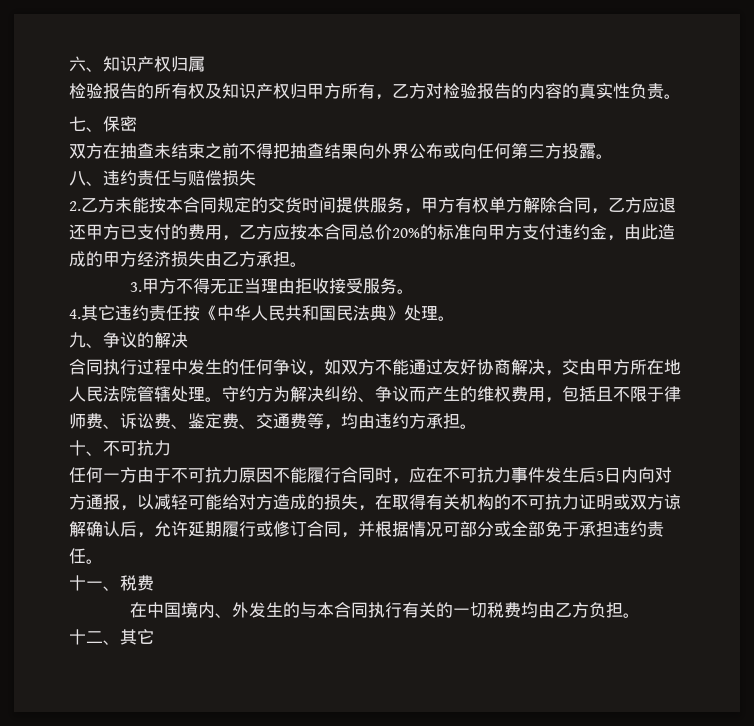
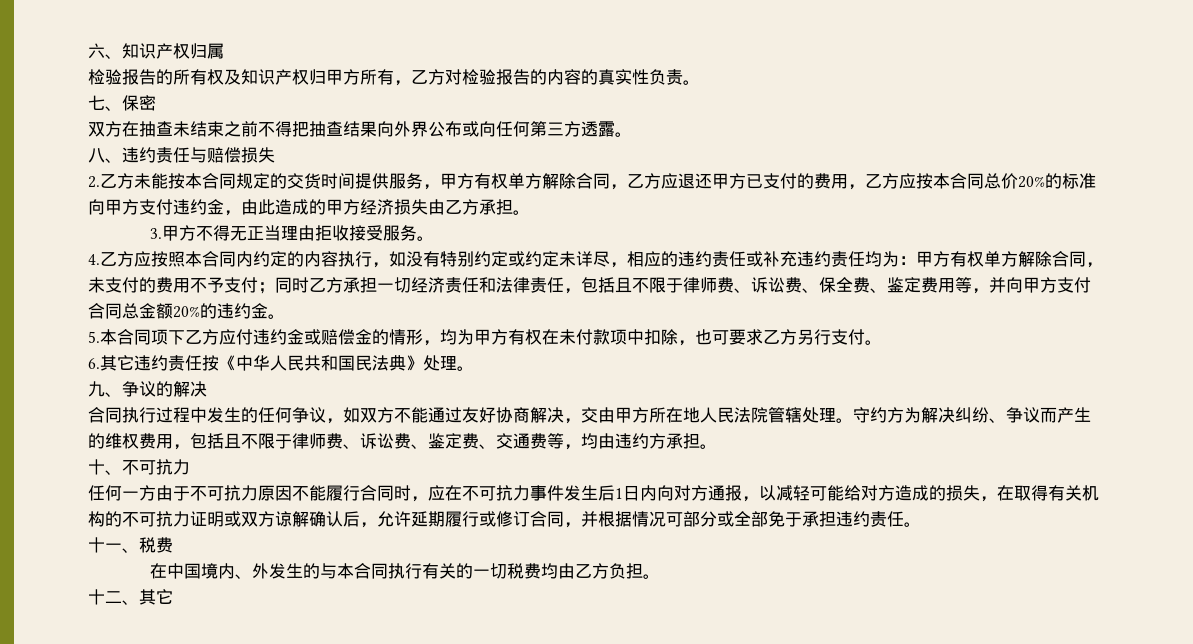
- 双方在抽查未结束之前不得把抽查结果向外界公布或向任何第三方投露。
+ 双方在抽查未结束之前不得把抽查结果向外界公布或向任何第三方透露。
- 4.其它违约责任按《中华人民共和国民法典》处理。
+ 4.乙方应按照本合同内约定的内容执行，如没有特别约定或约定未详尽，相应的违约责任或补充违约责任均为：甲方有权单方解除合同，未支付的费用不予支付；同时乙方承担一切经济责任和法律责任，包括且不限于律师费、诉讼费、保全费、鉴定费用等，并向甲方支付合同总金额20%的违约金。
+ 5.本合同项下乙方应付违约金或赔偿金的情形，均为甲方有权在未付款项中扣除，也可要求乙方另行支付。
+ 6.其它违约责任按《中华人民共和国民法典》处理。
- 任何一方由于不可抗力原因不能履行合同时，应在不可抗力事件发生后5日内向对方通报，以减轻可能给对方造成的损失，在取得有关机构的不可抗力证明或双方谅解确认后，允许延期履行或修订合同，并根据情况可部分或全部免于承担违约责任。
+ 任何一方由于不可抗力原因不能履行合同时，应在不可抗力事件发生后1日内向对方通报，以减轻可能给对方造成的损失，在取得有关机构的不可抗力证明或双方谅解确认后，允许延期履行或修订合同，并根据情况可部分或全部免于承担违约责任。

